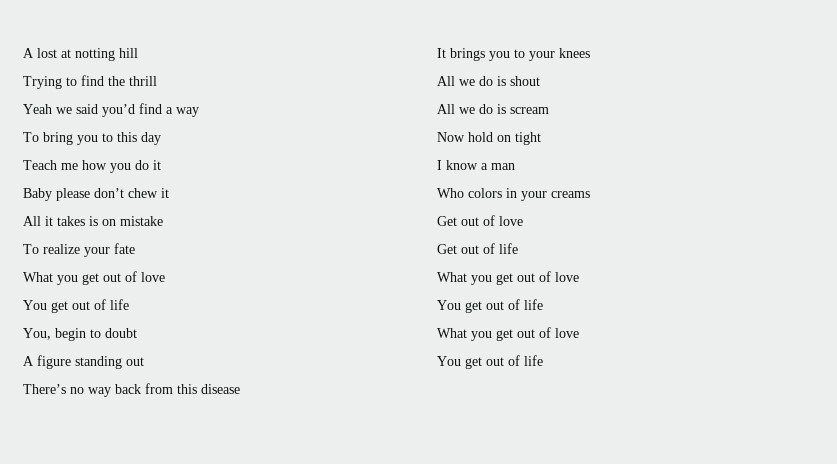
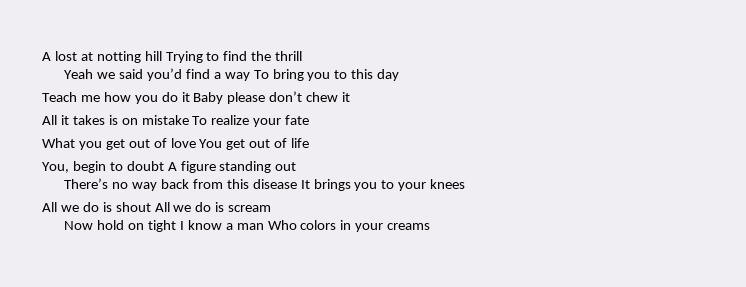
- A lost at notting hill
- Trying to find the thrill
+ A lost at notting hill Trying to find the thrill
- Yeah we said you’d find a way
- To bring you to this day
+ Yeah we said you’d find a way To bring you to this day
- Teach me how you do it
- Baby please don’t chew it
+ Teach me how you do it Baby please don’t chew it
- All it takes is on mistake
- To realize your fate
- What you get out of love
- You get out of life
+ All it takes is on mistake To realize your fate
+ What you get out of love You get out of life
- You, begin to doubt
- A figure standing out
+ You, begin to doubt A figure standing out
- There’s no way back from this disease
- It brings you to your knees
+ There’s no way back from this disease It brings you to your knees
- All we do is shout
- All we do is scream
+ All we do is shout All we do is scream
- Now hold on tight
- I know a man
- Who colors in your creams
+ Now hold on tight I know a man Who colors in your creams
- Get out of love
- Get out of life
- What you get out of love
- You get out of life
- What you get out of love
- You get out of life

